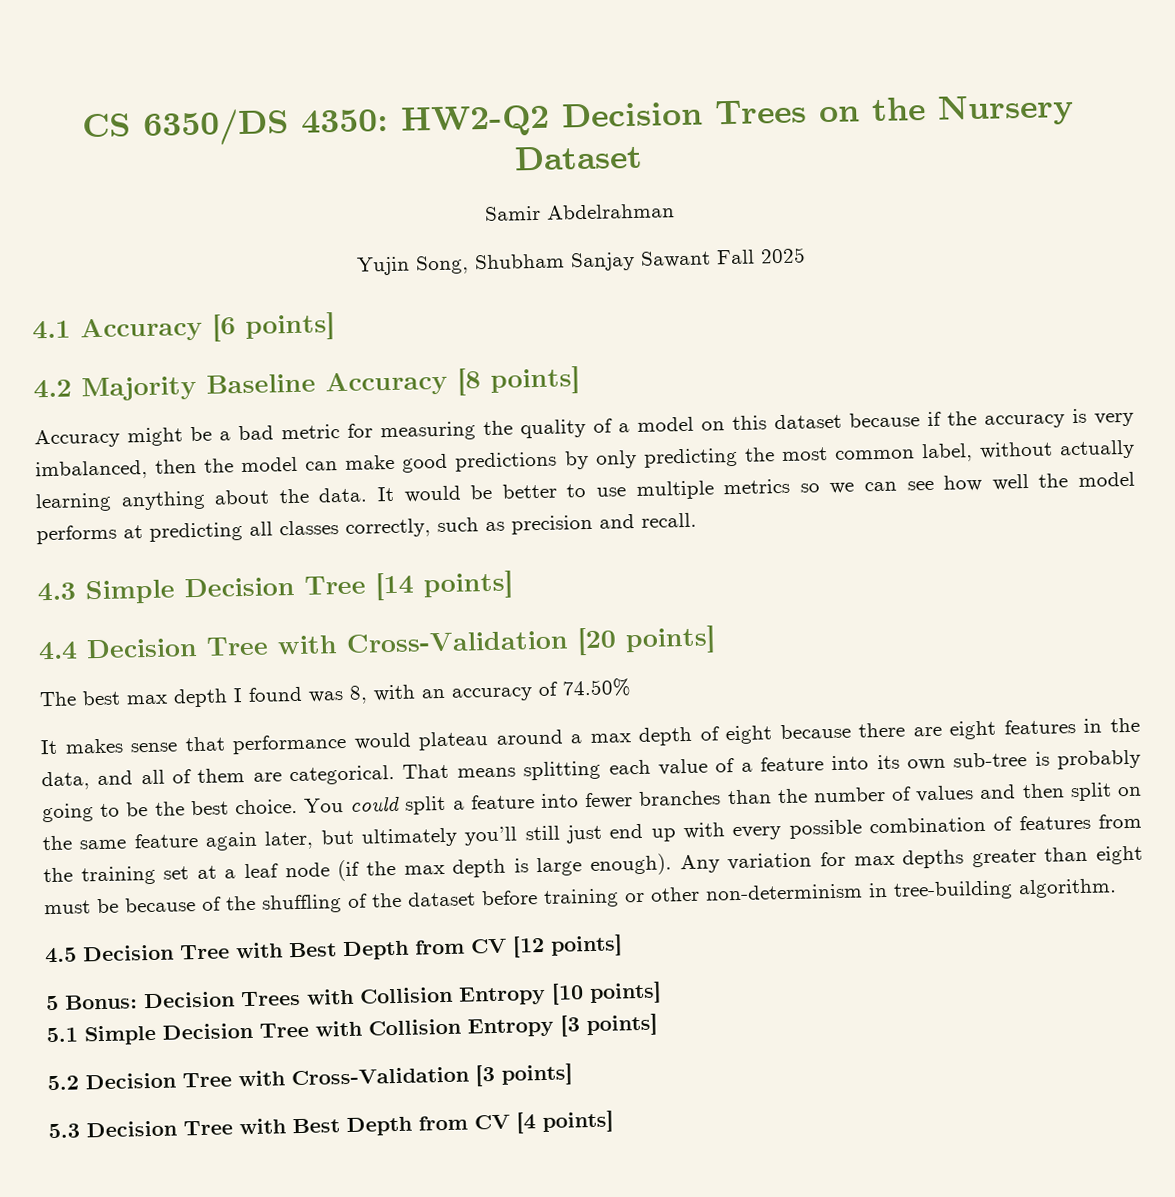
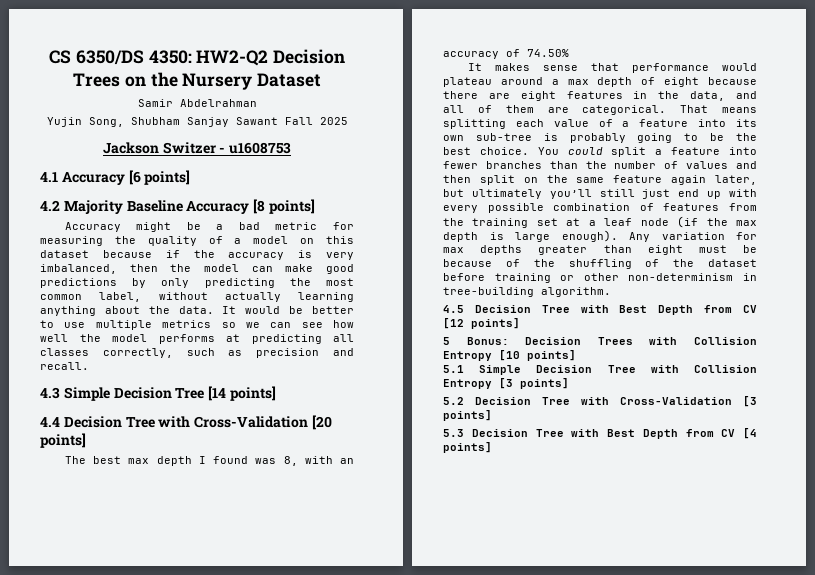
+ Jackson Switzer - u1608753

